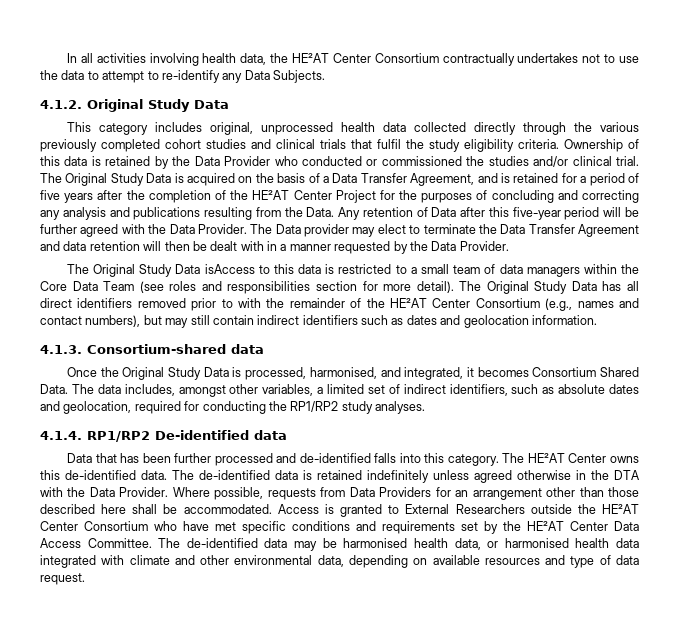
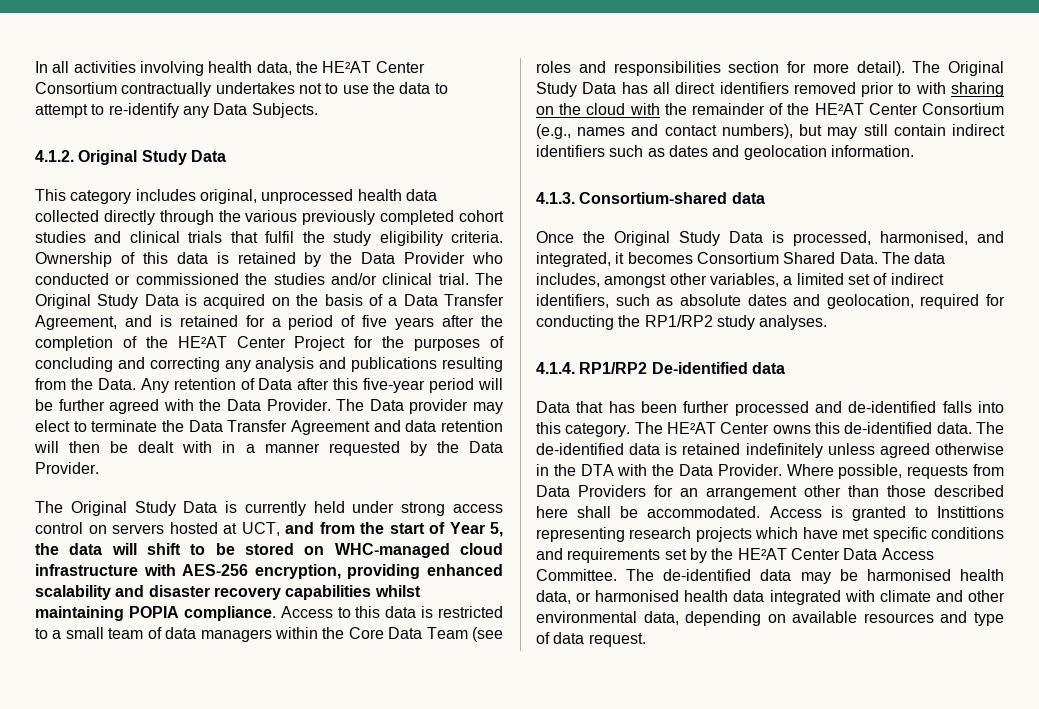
- The Original Study Data isAccess to this data is restricted to a small team of data managers within the Core Data Team (see roles and responsibilities section for more detail).
+ The Original Study Data is currently held under strong access control on servers hosted at UCT, and from the start of Year 5, the data will shift to be stored on WHC-managed cloud infrastructure with AES-256 encryption, providing enhanced scalability and disaster recovery capabilities whilst maintaining POPIA compliance. Access to this data is restricted to a small team of data managers within the Core Data Team (see roles and responsibilities section for more detail).
- The Original Study Data has all direct identifiers removed prior to with the remainder of the HE²AT Center Consortium (e.g., names and contact numbers), but may still contain indirect identifiers such as dates and geolocation information.
+ The Original Study Data has all direct identifiers removed prior to with sharing on the cloud with the remainder of the HE²AT Center Consortium (e.g., names and contact numbers), but may still contain indirect identifiers such as dates and geolocation information.
- Access is granted to External Researchers outside the HE²AT Center Consortium who have met specific conditions and requirements set by the HE²AT Center Data Access Committee.
+ Access is granted to Instittions representing research projects which have met specific conditions and requirements set by the HE²AT Center Data Access Committee.

